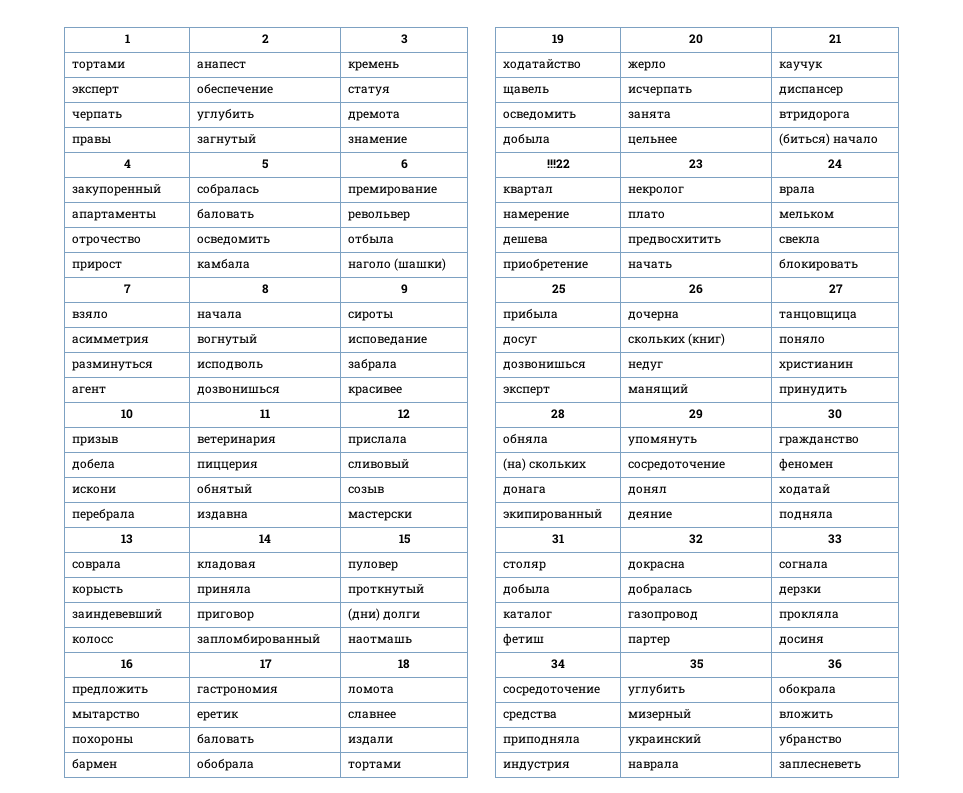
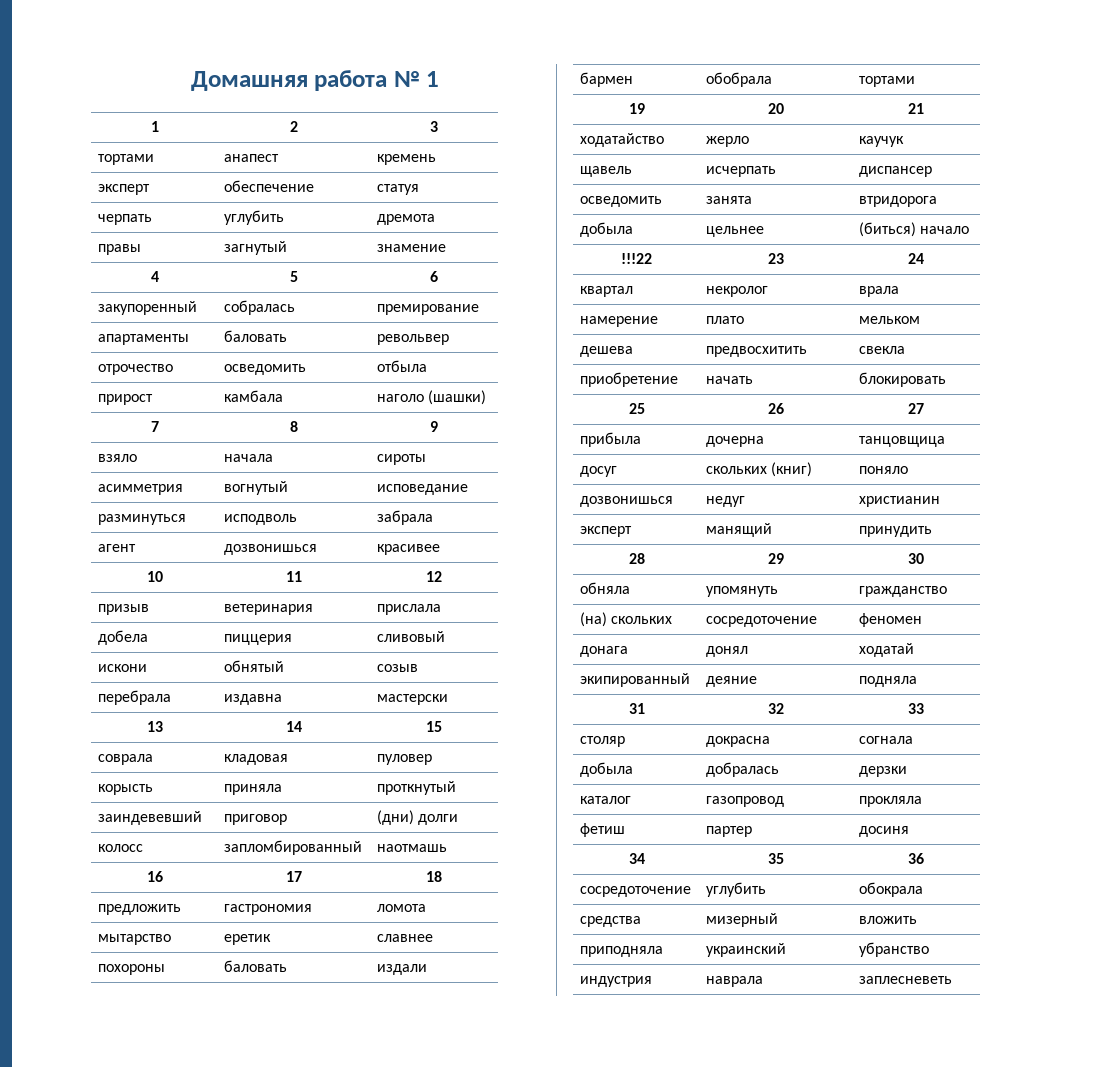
+ Домашняя работа № 1

